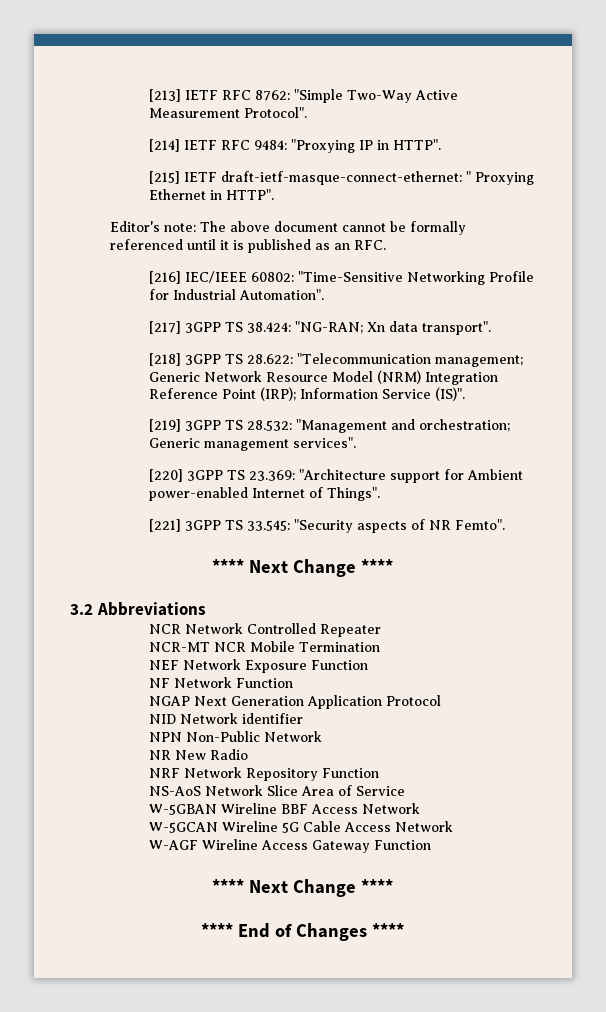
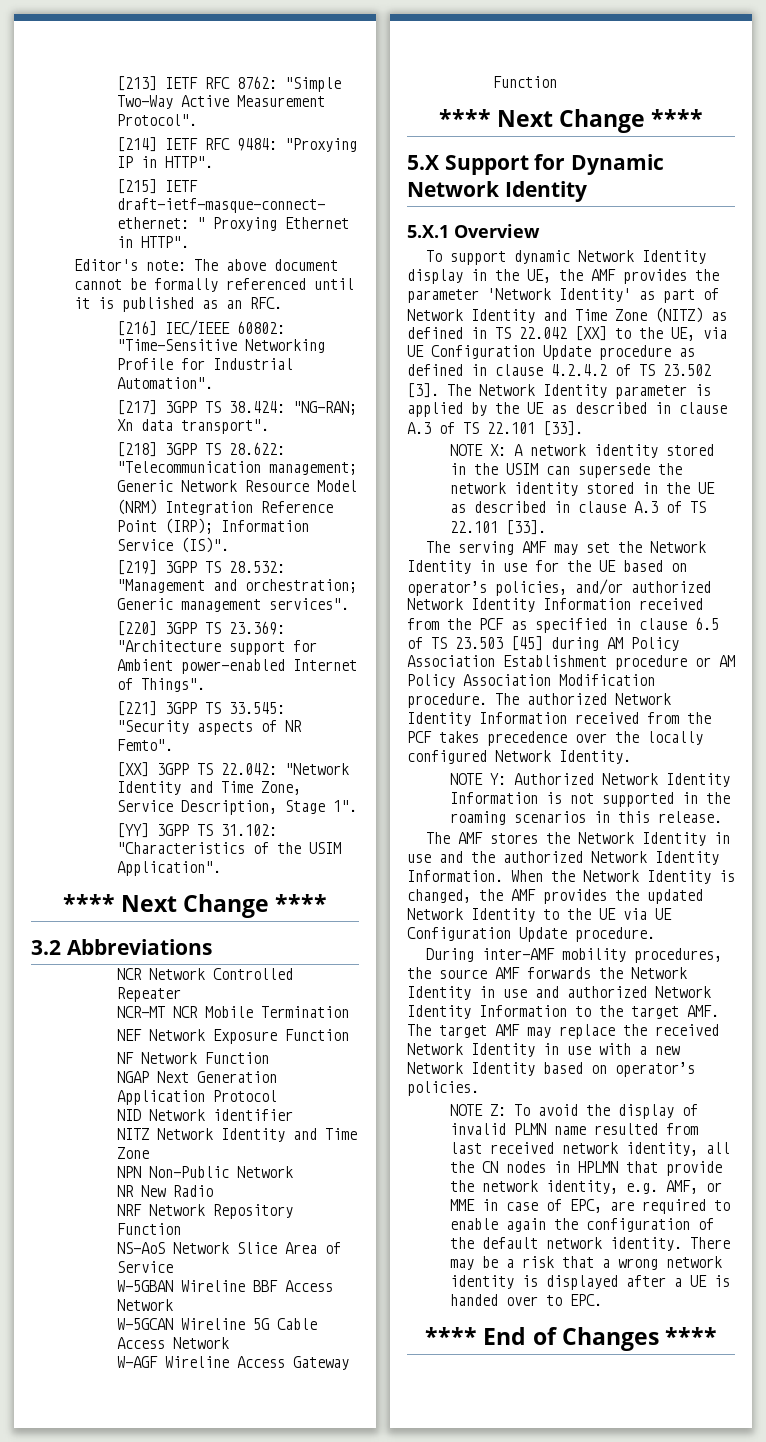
+ [XX] 3GPP TS 22.042: "Network Identity and Time Zone, Service Description, Stage 1".
+ [YY] 3GPP TS 31.102: "Characteristics of the USIM Application".
+ NITZ Network Identity and Time Zone
+ 5.X Support for Dynamic Network Identity
+ 5.X.1 Overview
+ To support dynamic Network Identity display in the UE, the AMF provides the parameter 'Network Identity' as part of Network Identity and Time Zone (NITZ) as defined in TS 22.042 [XX] to the UE, via UE Configuration Update procedure as defined in clause 4.2.4.2 of TS 23.502 [3]. The Network Identity parameter is applied by the UE as described in clause A.3 of TS 22.101 [33].
+ NOTE X: A network identity stored in the USIM can supersede the network identity stored in the UE as described in clause A.3 of TS 22.101 [33].
+ The serving AMF may set the Network Identity in use for the UE based on operator’s policies, and/or authorized Network Identity Information received from the PCF as specified in clause 6.5 of TS 23.503 [45] during AM Policy Association Establishment procedure or AM Policy Association Modification procedure. The authorized Network Identity Information received from the PCF takes precedence over the locally configured Network Identity.
+ NOTE Y: Authorized Network Identity Information is not supported in the roaming scenarios in this release.
+ The AMF stores the Network Identity in use and the authorized Network Identity Information. When the Network Identity is changed, the AMF provides the updated Network Identity to the UE via UE Configuration Update procedure.
+ During inter-AMF mobility procedures, the source AMF forwards the Network Identity in use and authorized Network Identity Information to the target AMF. The target AMF may replace the received Network Identity in use with a new Network Identity based on operator’s policies.
+ NOTE Z: To avoid the display of invalid PLMN name resulted from last received network identity, all the CN nodes in HPLMN that provide the network identity, e.g. AMF, or MME in case of EPC, are required to enable again the configuration of the default network identity. There may be a risk that a wrong network identity is displayed after a UE is handed over to EPC.

